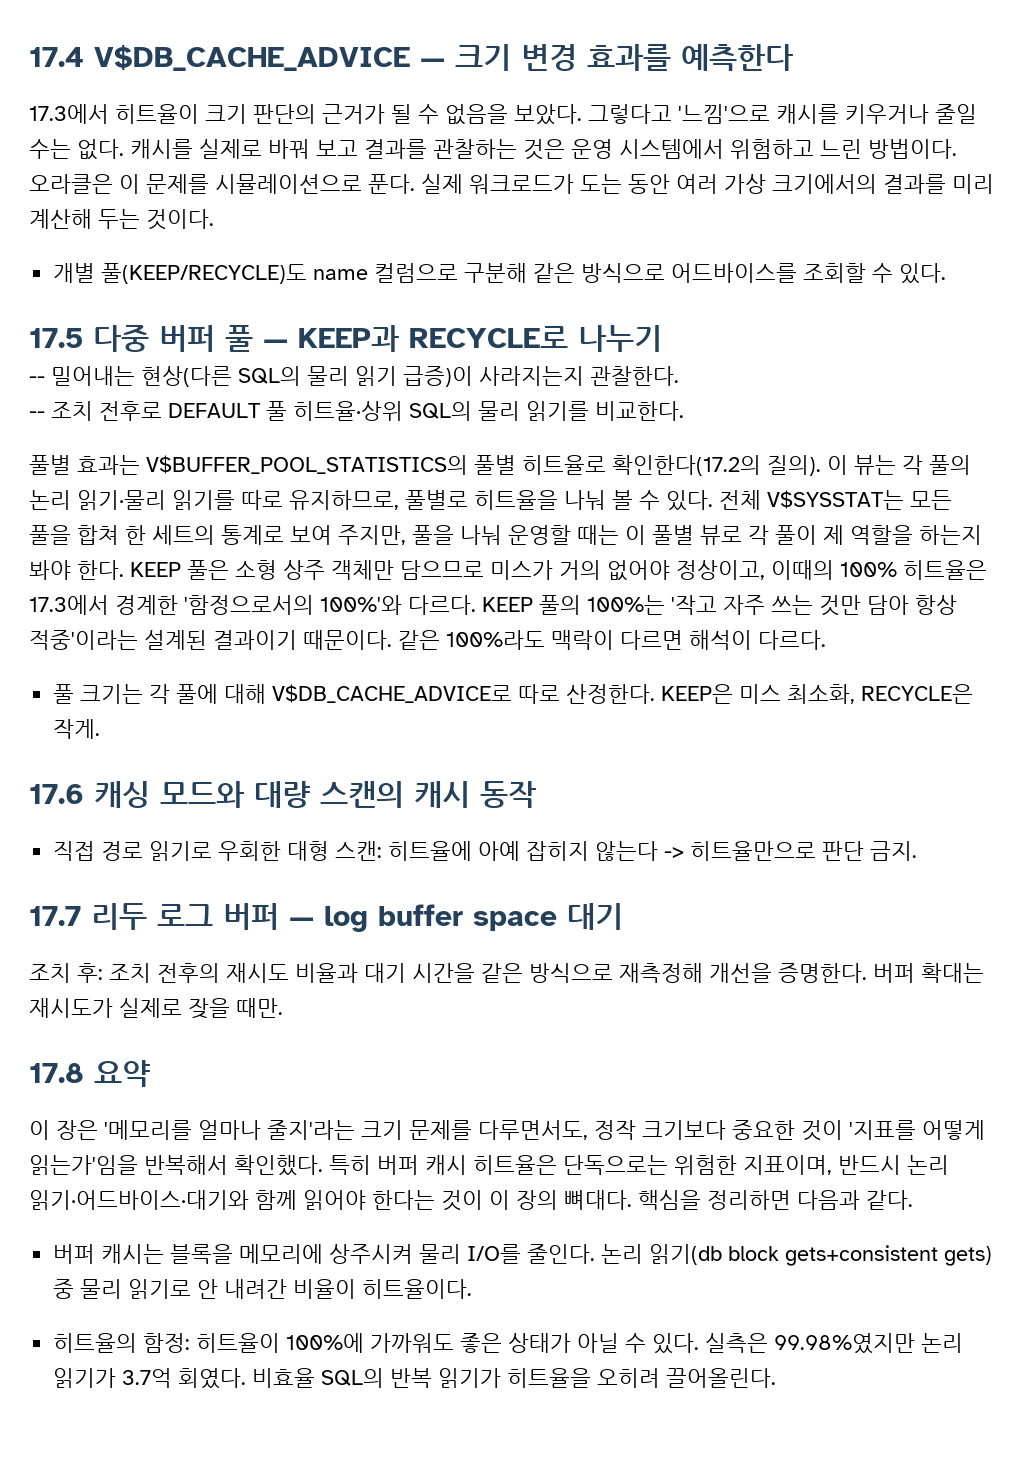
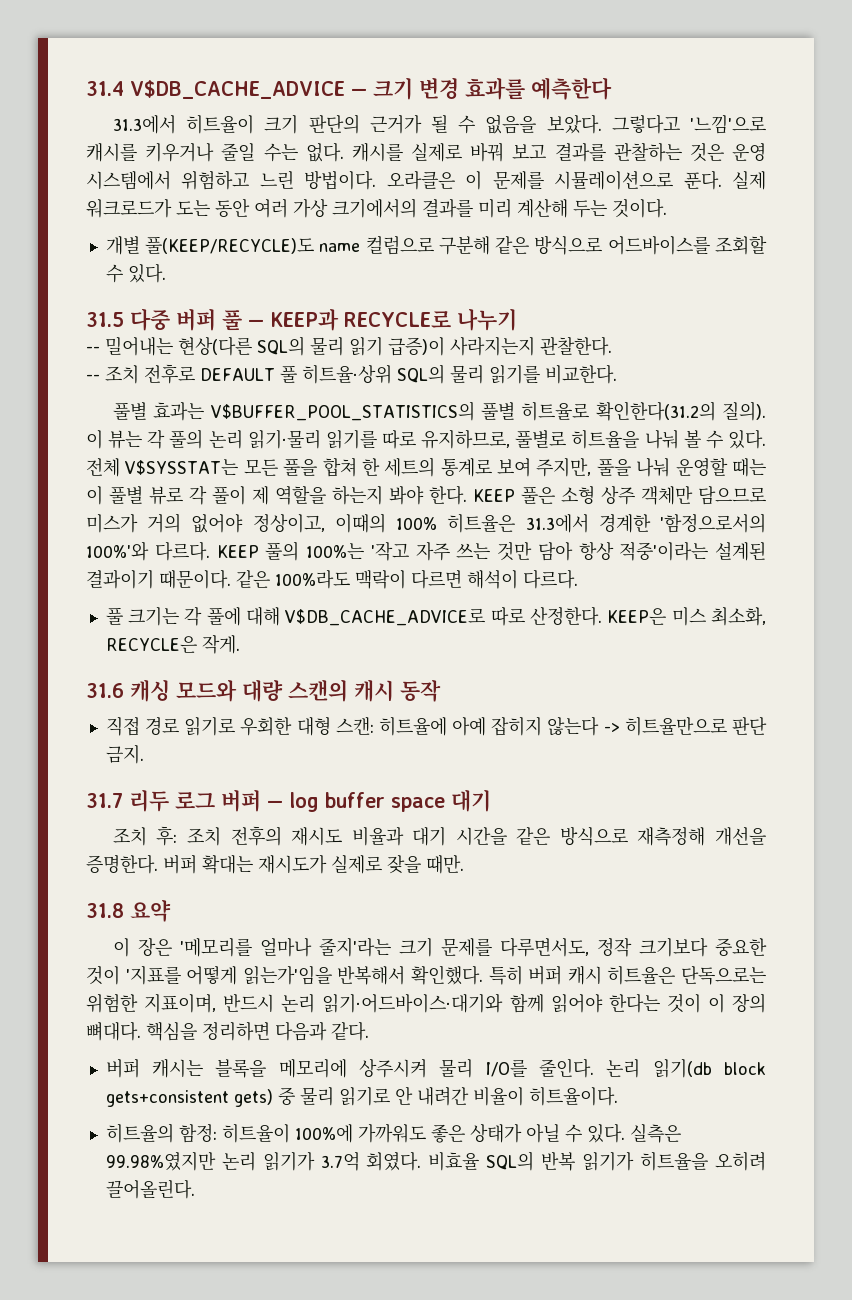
- 17.4 V$DB_CACHE_ADVICE — 크기 변경 효과를 예측한다
+ 31.4 V$DB_CACHE_ADVICE — 크기 변경 효과를 예측한다
- 17.3에서 히트율이 크기 판단의 근거가 될 수 없음을 보았다.
+ 31.3에서 히트율이 크기 판단의 근거가 될 수 없음을 보았다.
- 17.5 다중 버퍼 풀 — KEEP과 RECYCLE로 나누기
+ 31.5 다중 버퍼 풀 — KEEP과 RECYCLE로 나누기
- 풀별 효과는 V$BUFFER_POOL_STATISTICS의 풀별 히트율로 확인한다(17.2의 질의).
+ 풀별 효과는 V$BUFFER_POOL_STATISTICS의 풀별 히트율로 확인한다(31.2의 질의).
- KEEP 풀은 소형 상주 객체만 담으므로 미스가 거의 없어야 정상이고, 이때의 100% 히트율은 17.3에서 경계한 '함정으로서의 100%'와 다르다.
+ KEEP 풀은 소형 상주 객체만 담으므로 미스가 거의 없어야 정상이고, 이때의 100% 히트율은 31.3에서 경계한 '함정으로서의 100%'와 다르다.
- 17.6 캐싱 모드와 대량 스캔의 캐시 동작
+ 31.6 캐싱 모드와 대량 스캔의 캐시 동작
- 17.7 리두 로그 버퍼 — log buffer space 대기
+ 31.7 리두 로그 버퍼 — log buffer space 대기
- 17.8 요약
+ 31.8 요약

